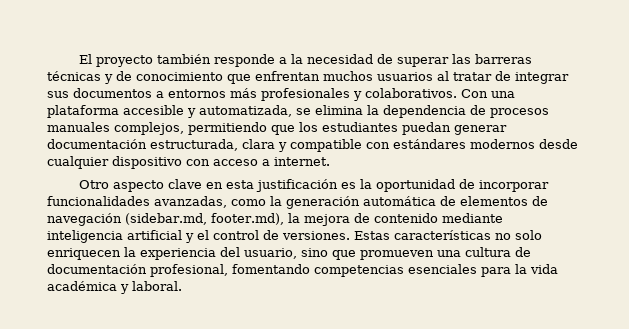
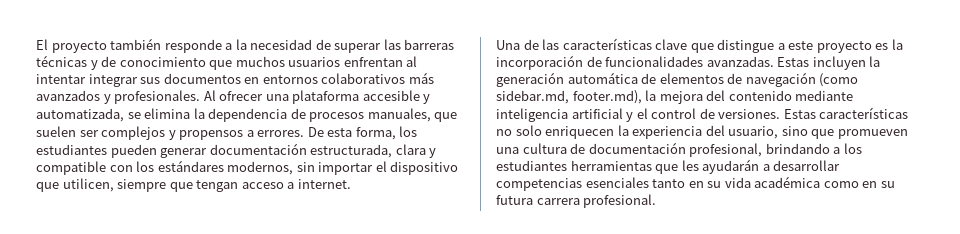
- El proyecto también responde a la necesidad de superar las barreras técnicas y de conocimiento que enfrentan muchos usuarios al tratar de integrar sus documentos a entornos más profesionales y colaborativos. Con una plataforma accesible y automatizada, se elimina la dependencia de procesos manuales complejos, permitiendo que los estudiantes puedan generar documentación estructurada, clara y compatible con estándares modernos desde cualquier dispositivo con acceso a internet.
- Otro aspecto clave en esta justificación es la oportunidad de incorporar funcionalidades avanzadas, como la generación automática de elementos de navegación (sidebar.md, footer.md), la mejora de contenido mediante inteligencia artificial y el control de versiones.
+ El proyecto también responde a la necesidad de superar las barreras técnicas y de conocimiento que muchos usuarios enfrentan al intentar integrar sus documentos en entornos colaborativos más avanzados y profesionales. Al ofrecer una plataforma accesible y automatizada, se elimina la dependencia de procesos manuales, que suelen ser complejos y propensos a errores. De esta forma, los estudiantes pueden generar documentación estructurada, clara y compatible con los estándares modernos, sin importar el dispositivo que utilicen, siempre que tengan acceso a internet.
+ Una de las características clave que distingue a este proyecto es la incorporación de funcionalidades avanzadas. Estas incluyen la generación automática de elementos de navegación (como sidebar.md, footer.md), la mejora del contenido mediante inteligencia artificial y el control de versiones.
- Estas características no solo enriquecen la experiencia del usuario, sino que promueven una cultura de documentación profesional, fomentando competencias esenciales para la vida académica y laboral.
+ Estas características no solo enriquecen la experiencia del usuario, sino que promueven una cultura de documentación profesional, brindando a los estudiantes herramientas que les ayudarán a desarrollar competencias esenciales tanto en su vida académica como en su futura carrera profesional.

